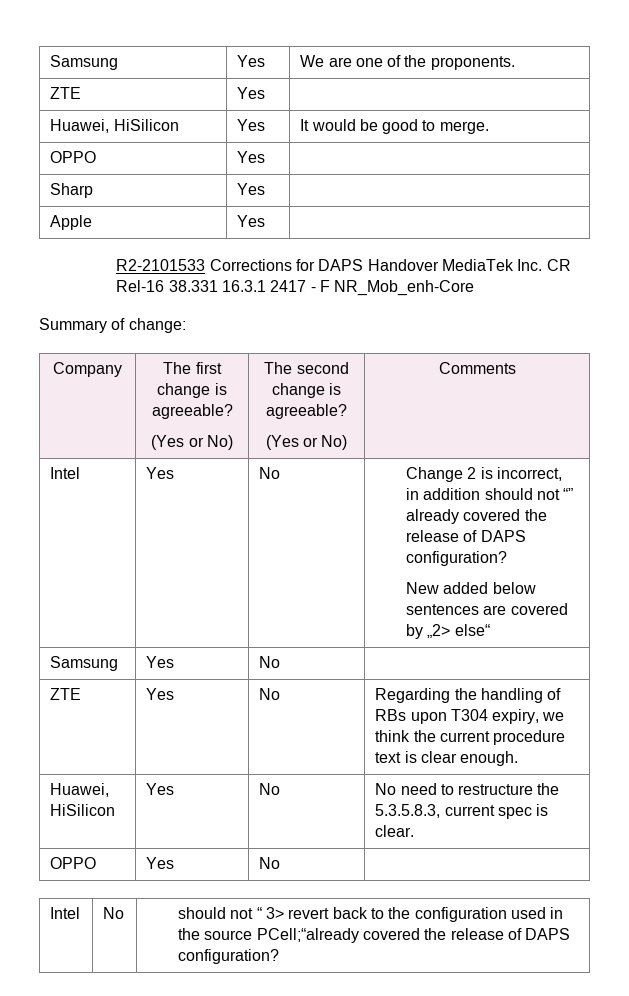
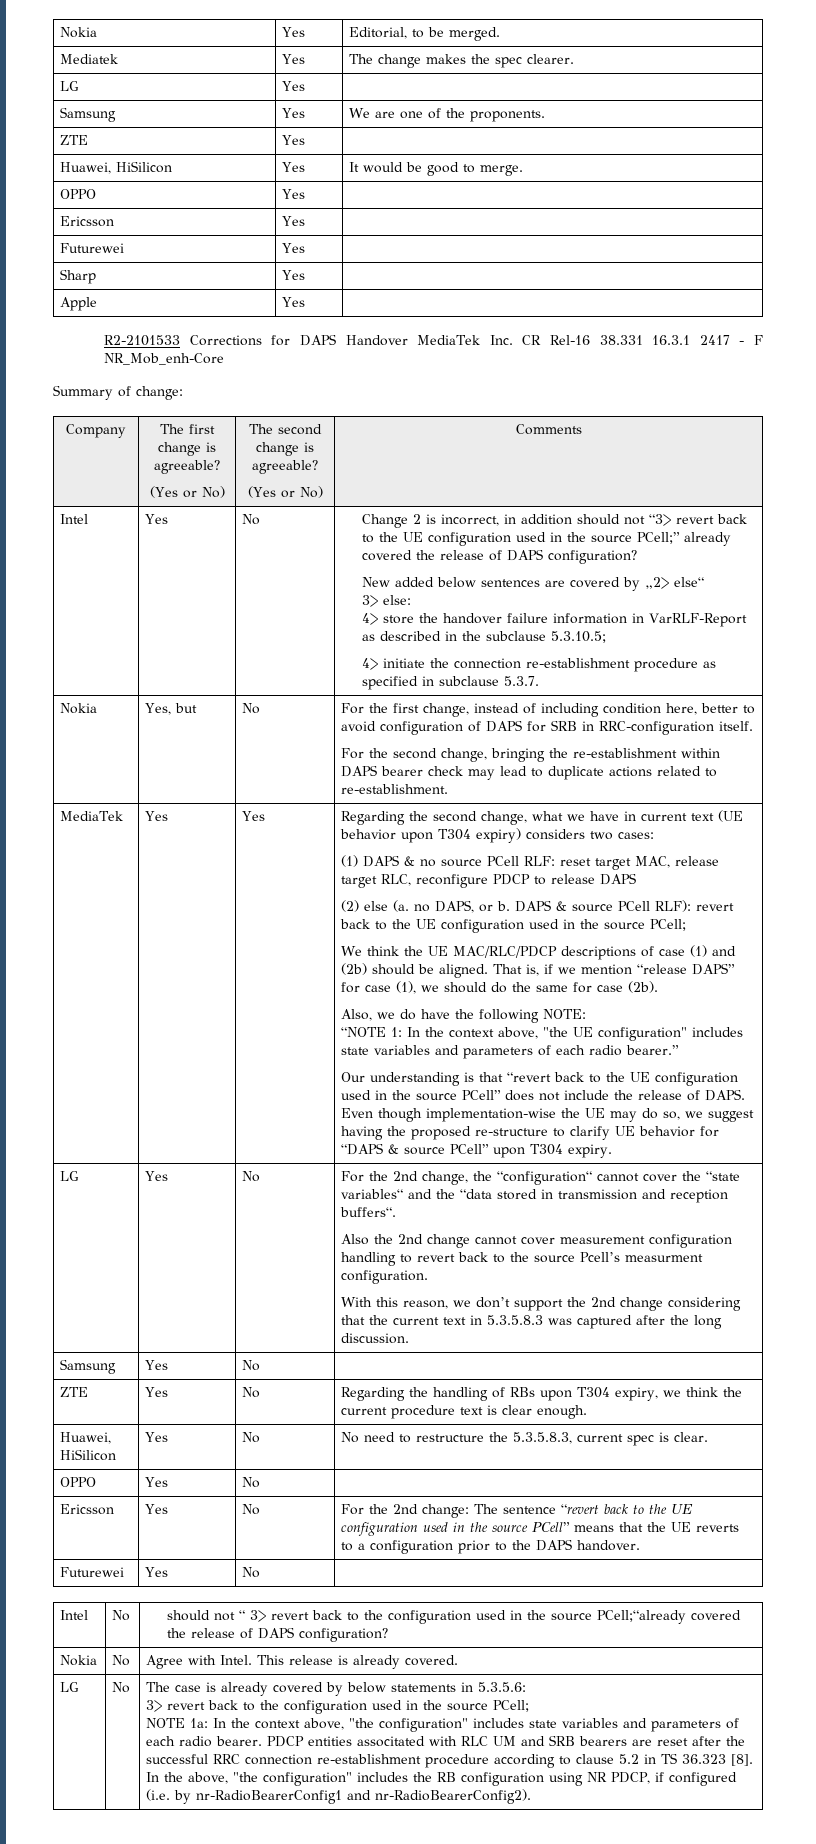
+ Nokia | Yes | Editorial, to be merged.
+ Mediatek | Yes | The change makes the spec clearer.
+ LG | Yes |
  Huawei, HiSilicon | Yes | It would be good to merge.
  OPPO | Yes |
+ Ericsson | Yes |
+ Futurewei | Yes |
- Change 2 is incorrect, in addition should not “” already covered the release of DAPS configuration?
+ Change 2 is incorrect, in addition should not “3> revert back to the UE configuration used in the source PCell;” already covered the release of DAPS configuration?
+ 3> else:
+ 4> store the handover failure information in VarRLF-Report as described in the subclause 5.3.10.5;
+ 4> initiate the connection re-establishment procedure as specified in subclause 5.3.7.
+ Nokia | Yes, but | No | For the first change, instead of including condition here, better to avoid configuration of DAPS for SRB in RRC-configuration itself.
+ For the second change, bringing the re-establishment within DAPS bearer check may lead to duplicate actions related to re-establishment.
+ MediaTek | Yes | Yes | Regarding the second change, what we have in current text (UE behavior upon T304 expiry) considers two cases:
+ (1) DAPS & no source PCell RLF: reset target MAC, release target RLC, reconfigure PDCP to release DAPS
+ (2) else (a. no DAPS, or b. DAPS & source PCell RLF): revert back to the UE configuration used in the source PCell;
+ We think the UE MAC/RLC/PDCP descriptions of case (1) and (2b) should be aligned. That is, if we mention “release DAPS” for case (1), we should do the same for case (2b).
+ Also, we do have the following NOTE:
+ “NOTE 1: In the context above, "the UE configuration" includes state variables and parameters of each radio bearer.”
+ Our understanding is that “revert back to the UE configuration used in the source PCell” does not include the release of DAPS. Even though implementation-wise the UE may do so, we suggest having the proposed re-structure to clarify UE behavior for “DAPS & source PCell” upon T304 expiry.
+ LG | Yes | No | For the 2nd change, the “configuration“ cannot cover the “state variables“ and the “data stored in transmission and reception buffers“.
+ Also the 2nd change cannot cover measurement configuration handling to revert back to the source Pcell’s measurment configuration.
+ With this reason, we don’t support the 2nd change considering that the current text in 5.3.5.8.3 was captured after the long discussion.
+ Ericsson | Yes | No | For the 2nd change: The sentence “revert back to the UE configuration used in the source PCell” means that the UE reverts to a configuration prior to the DAPS handover.
+ Futurewei | Yes | No |
+ Nokia | No | Agree with Intel. This release is already covered.
+ LG | No | The case is already covered by below statements in 5.3.5.6:
+ 3> revert back to the configuration used in the source PCell;
+ NOTE 1a: In the context above, "the configuration" includes state variables and parameters of each radio bearer. PDCP entities associtated with RLC UM and SRB bearers are reset after the successful RRC connection re-establishment procedure according to clause 5.2 in TS 36.323 [8]. In the above, "the configuration" includes the RB configuration using NR PDCP, if configured (i.e. by nr-RadioBearerConfig1 and nr-RadioBearerConfig2).

